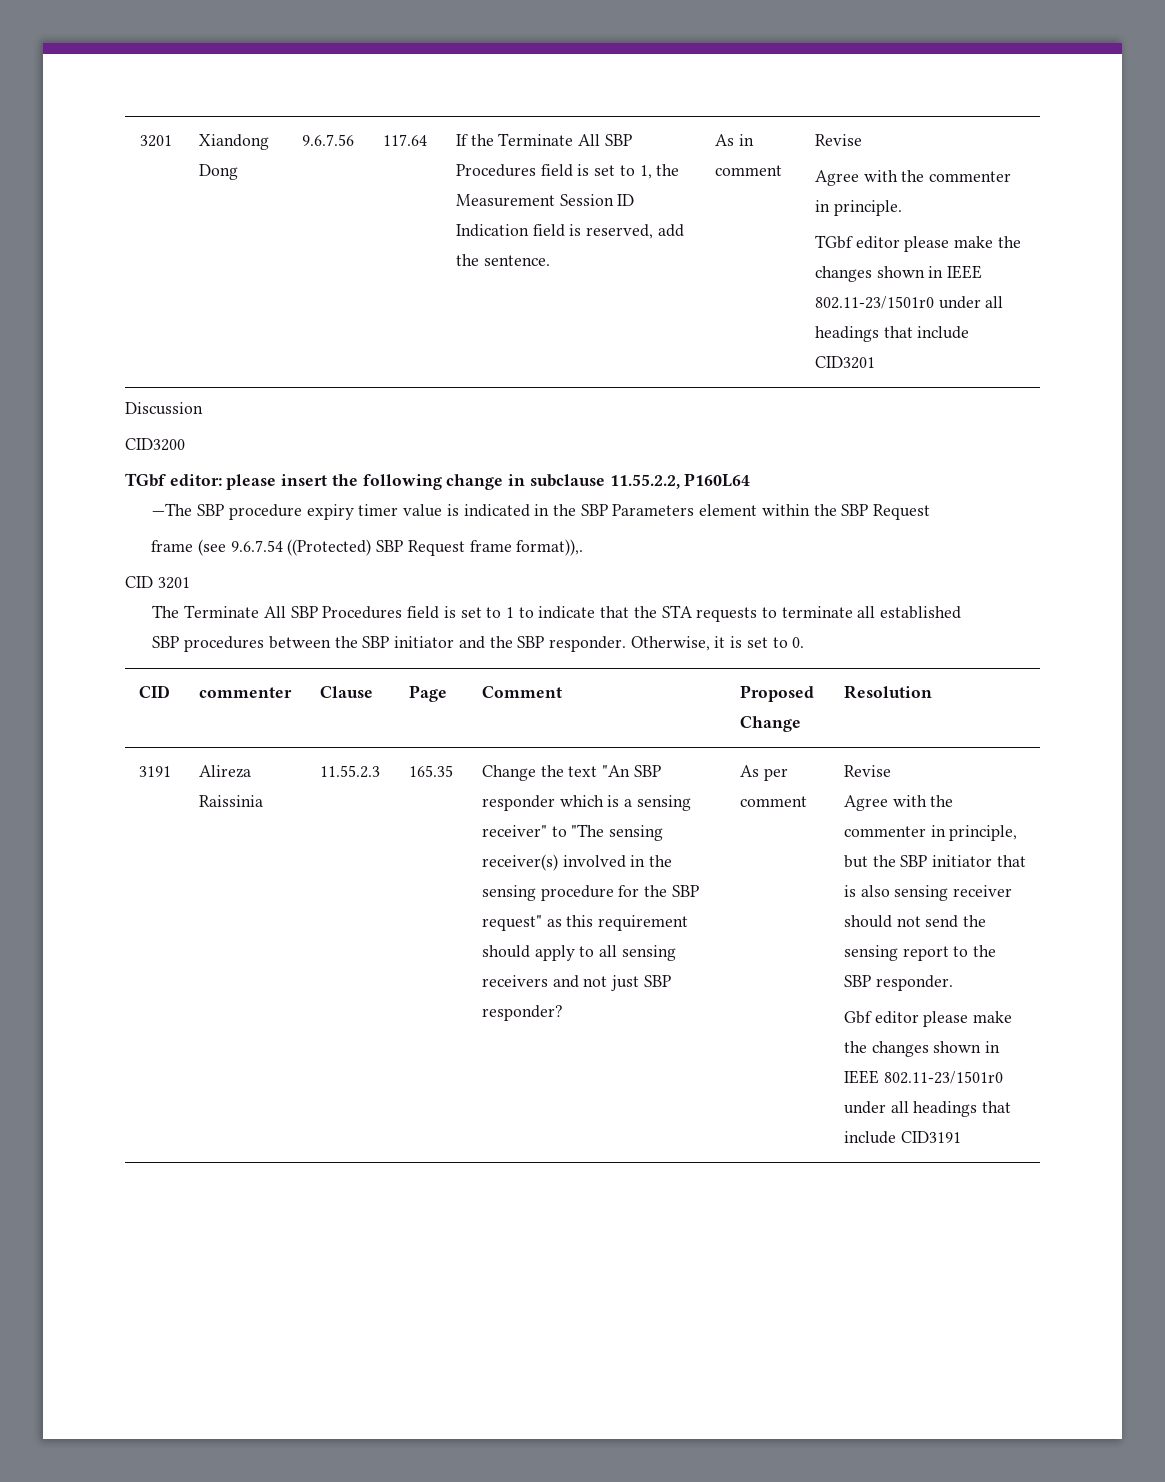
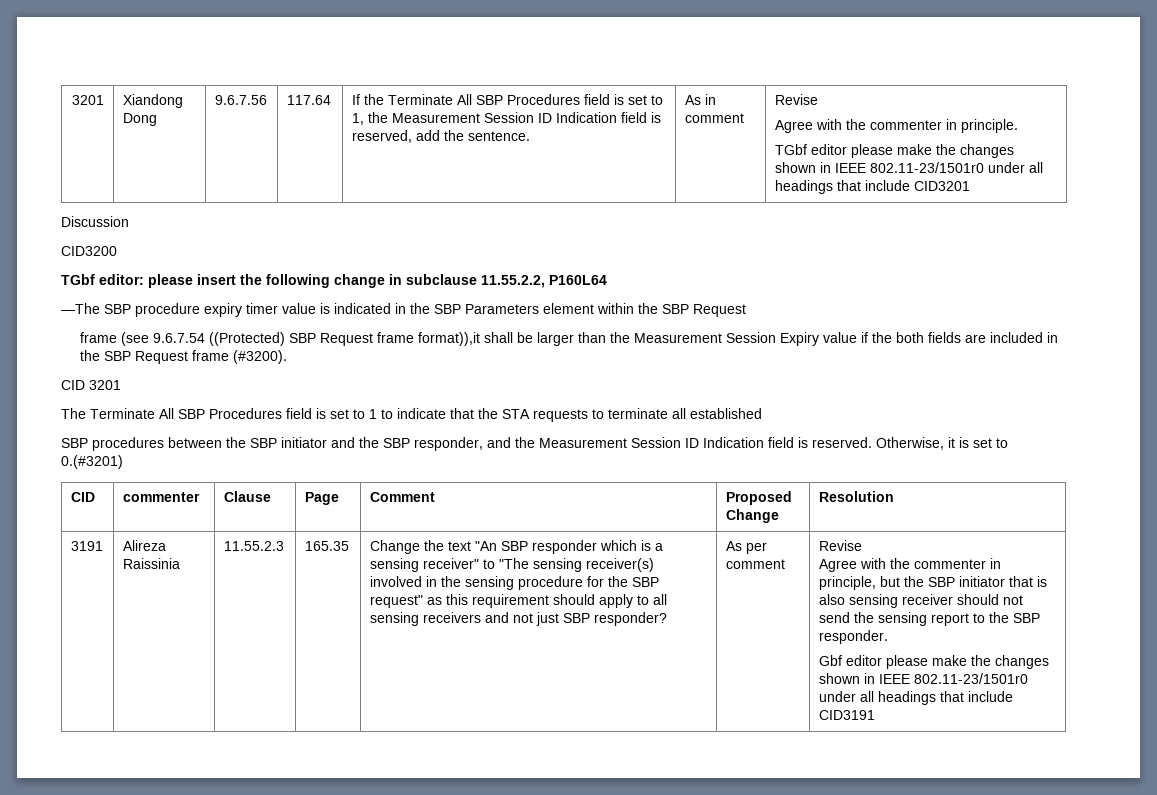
- frame (see 9.6.7.54 ((Protected) SBP Request frame format)),.
+ frame (see 9.6.7.54 ((Protected) SBP Request frame format)),it shall be larger than the Measurement Session Expiry value if the both fields are included in the SBP Request frame (#3200).
- SBP procedures between the SBP initiator and the SBP responder.
+ SBP procedures between the SBP initiator and the SBP responder, and the Measurement Session ID Indication field is reserved.
- Otherwise, it is set to 0.
+ Otherwise, it is set to 0.(#3201)

